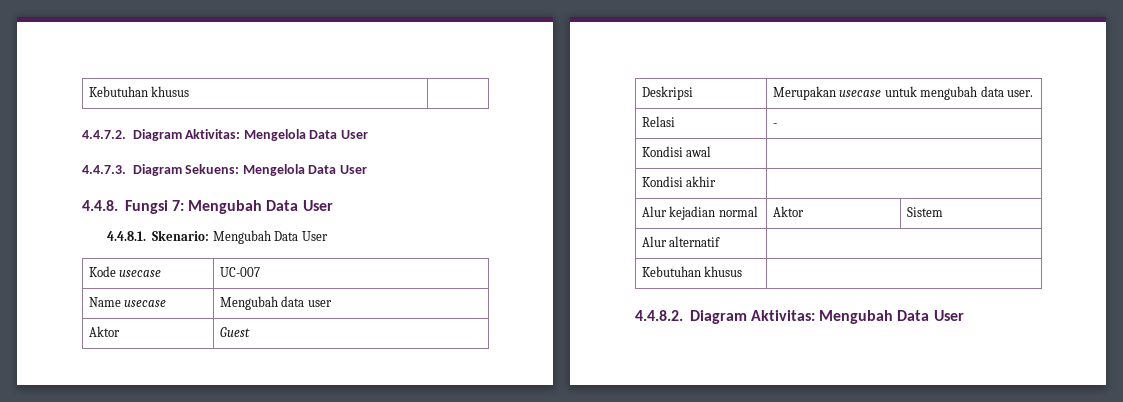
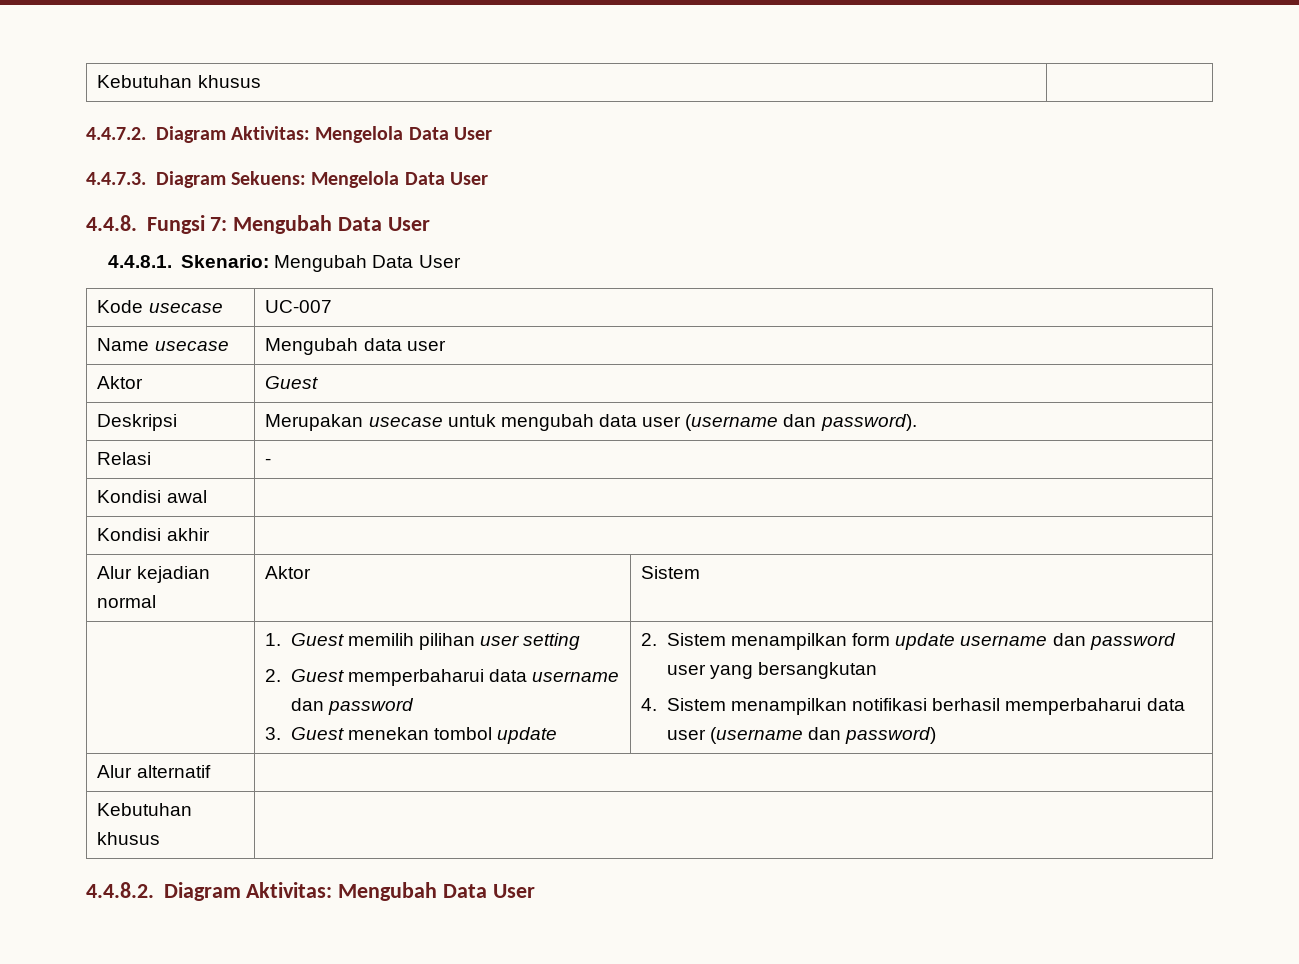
- Deskripsi | Merupakan usecase untuk mengubah data user.
+ Deskripsi | Merupakan usecase untuk mengubah data user (username dan password).
+ | 1. Guest memilih pilihan user setting
+ 2. Guest memperbaharui data username dan password
+ 3. Guest menekan tombol update | 2. Sistem menampilkan form update username dan password user yang bersangkutan
+ 4. Sistem menampilkan notifikasi berhasil memperbaharui data user (username dan password)

